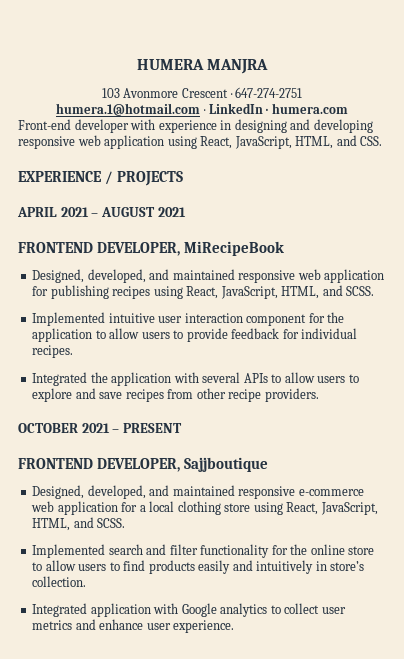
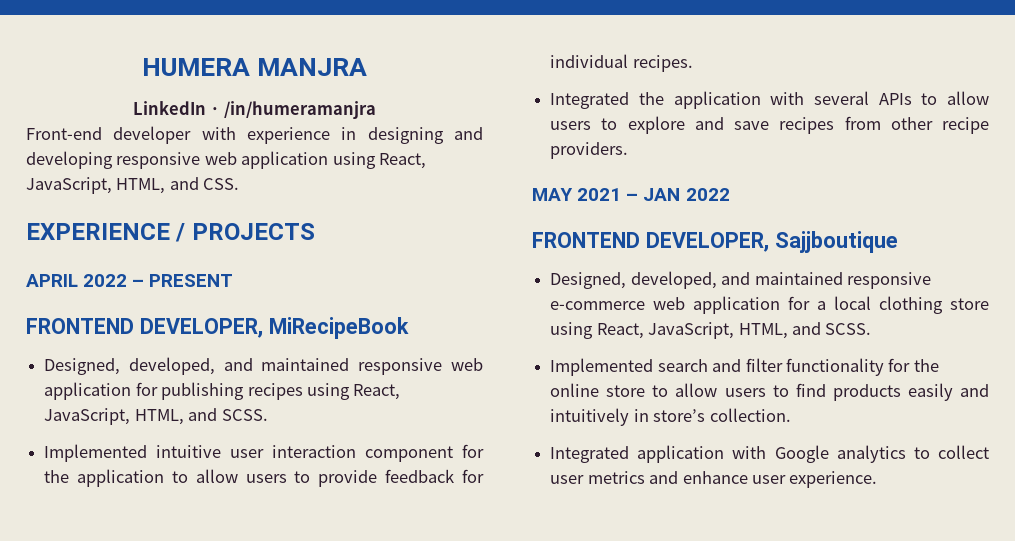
- 103 Avonmore Crescent · 647-274-2751
- humera.1@hotmail.com · LinkedIn · humera.com
+ LinkedIn · /in/humeramanjra
- APRIL 2021 – AUGUST 2021
+ APRIL 2022 – PRESENT
- OCTOBER 2021 – PRESENT
+ MAY 2021 – JAN 2022

